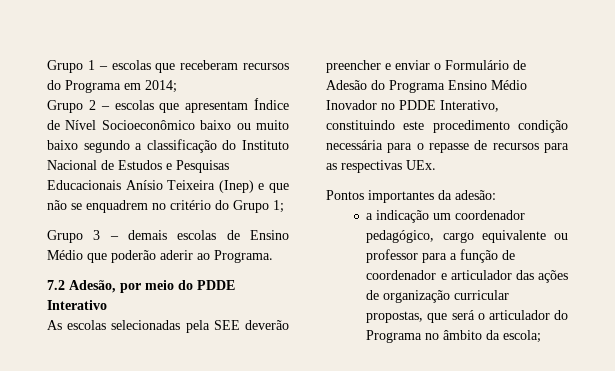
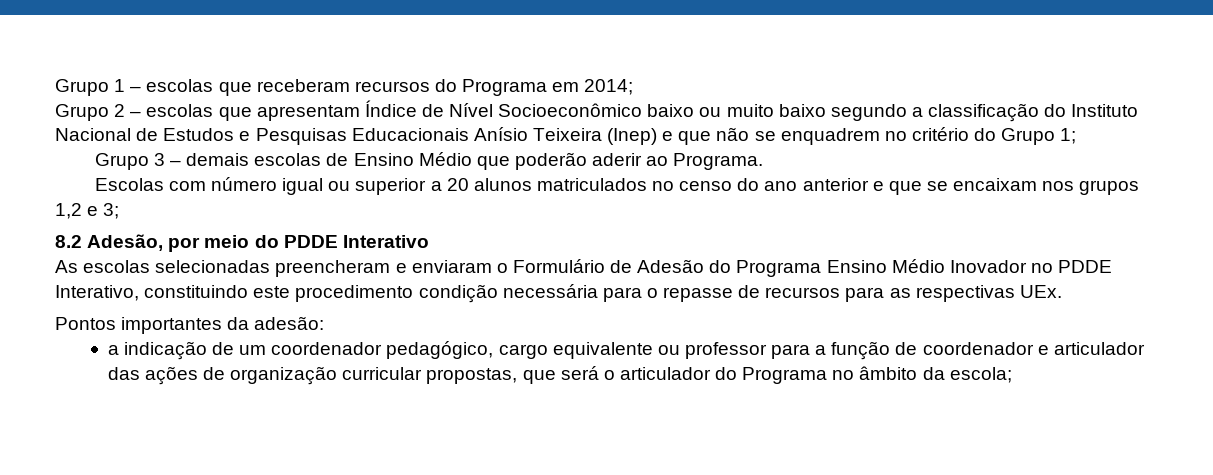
- 7.2 Adesão, por meio do PDDE Interativo
+ Escolas com número igual ou superior a 20 alunos matriculados no censo do ano anterior e que se encaixam nos grupos 1,2 e 3;
+ 8.2 Adesão, por meio do PDDE Interativo
- As escolas selecionadas pela SEE deverão preencher e enviar o Formulário de Adesão do Programa Ensino Médio Inovador no PDDE Interativo, constituindo este procedimento condição necessária para o repasse de recursos para as respectivas UEx.
+ As escolas selecionadas preencheram e enviaram o Formulário de Adesão do Programa Ensino Médio Inovador no PDDE Interativo, constituindo este procedimento condição necessária para o repasse de recursos para as respectivas UEx.
- a indicação um coordenador pedagógico, cargo equivalente ou professor para a função de coordenador e articulador das ações de organização curricular propostas, que será o articulador do Programa no âmbito da escola;
+ a indicação de um coordenador pedagógico, cargo equivalente ou professor para a função de coordenador e articulador das ações de organização curricular propostas, que será o articulador do Programa no âmbito da escola;

